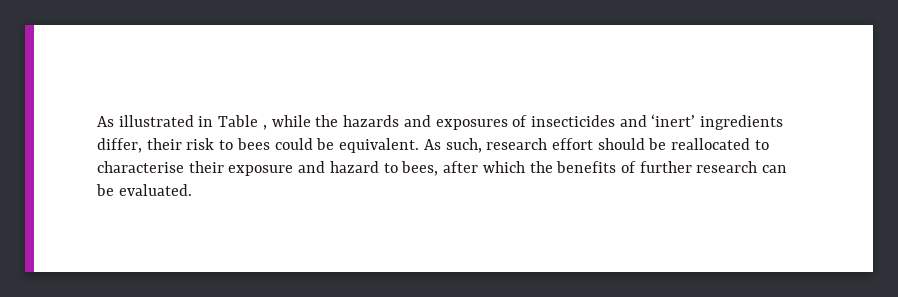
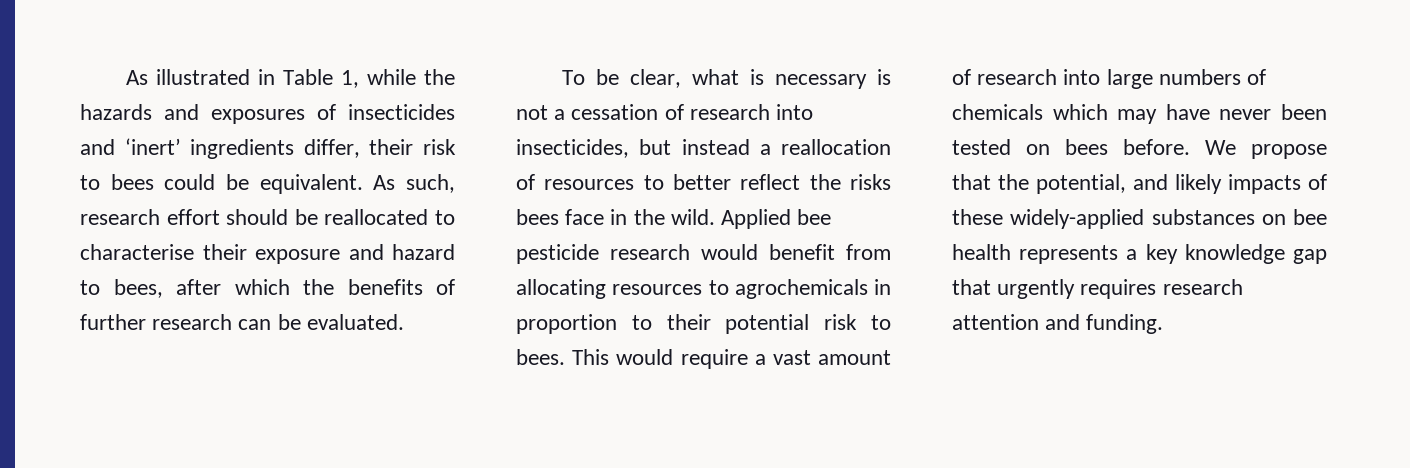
- As illustrated in Table , while the hazards and exposures of insecticides and ‘inert’ ingredients differ, their risk to bees could be equivalent.
+ As illustrated in Table 1, while the hazards and exposures of insecticides and ‘inert’ ingredients differ, their risk to bees could be equivalent.
+ To be clear, what is necessary is not a cessation of research into insecticides, but instead a reallocation of resources to better reflect the risks bees face in the wild. Applied bee pesticide research would benefit from allocating resources to agrochemicals in proportion to their potential risk to bees. This would require a vast amount of research into large numbers of chemicals which may have never been tested on bees before. We propose that the potential, and likely impacts of these widely-applied substances on bee health represents a key knowledge gap that urgently requires research attention and funding.

